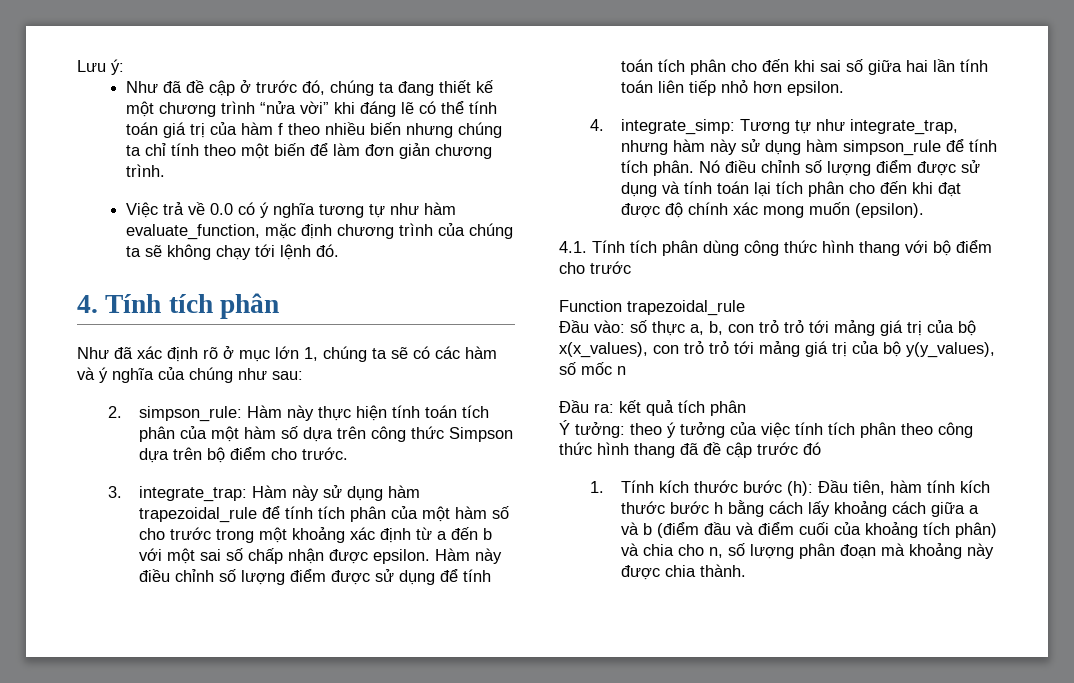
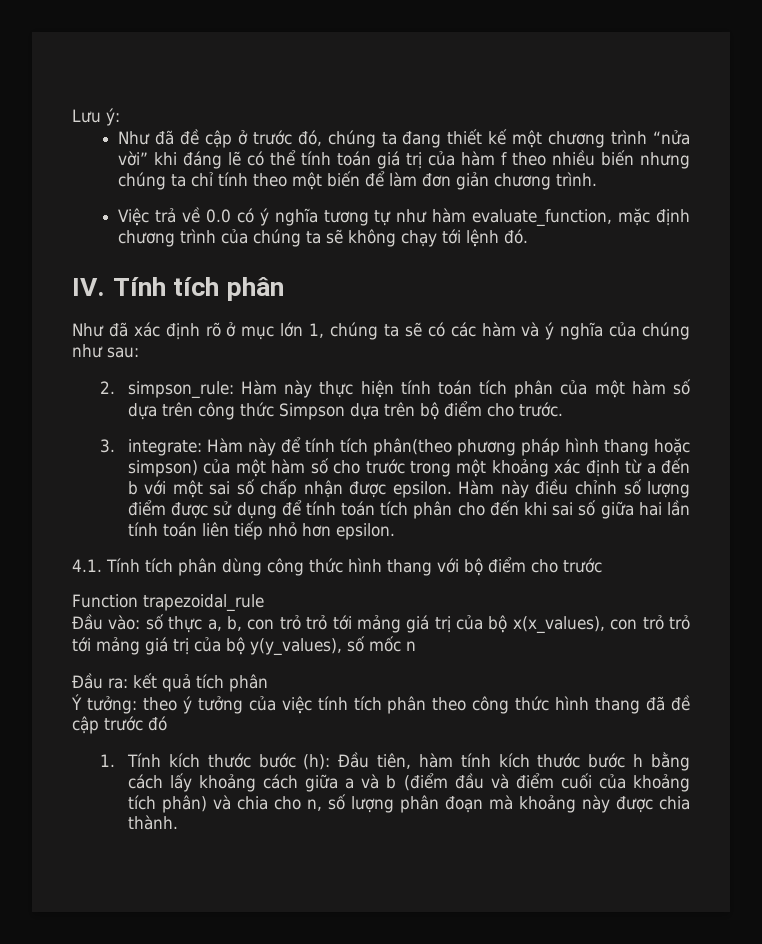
- 4. Tính tích phân
+ IV. Tính tích phân
- 3. integrate_trap: Hàm này sử dụng hàm trapezoidal_rule để tính tích phân của một hàm số cho trước trong một khoảng xác định từ a đến b với một sai số chấp nhận được epsilon.
+ 3. integrate: Hàm này để tính tích phân(theo phương pháp hình thang hoặc simpson) của một hàm số cho trước trong một khoảng xác định từ a đến b với một sai số chấp nhận được epsilon.
- 4. integrate_simp: Tương tự như integrate_trap, nhưng hàm này sử dụng hàm simpson_rule để tính tích phân. Nó điều chỉnh số lượng điểm được sử dụng và tính toán lại tích phân cho đến khi đạt được độ chính xác mong muốn (epsilon).

